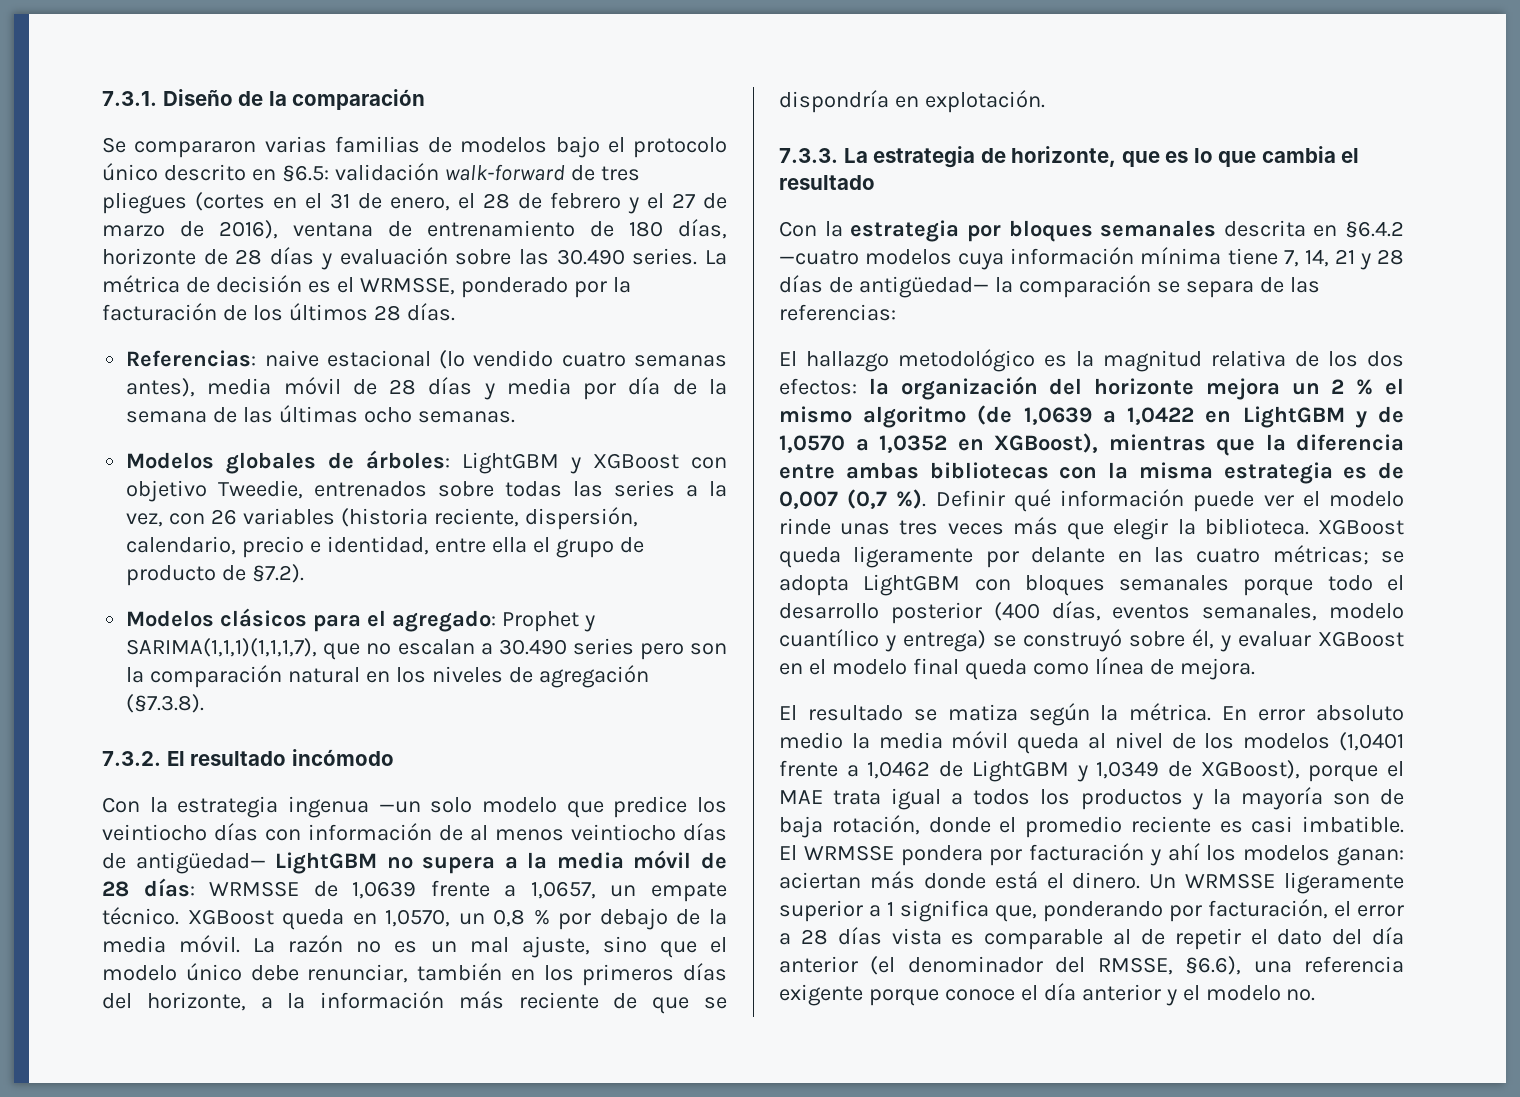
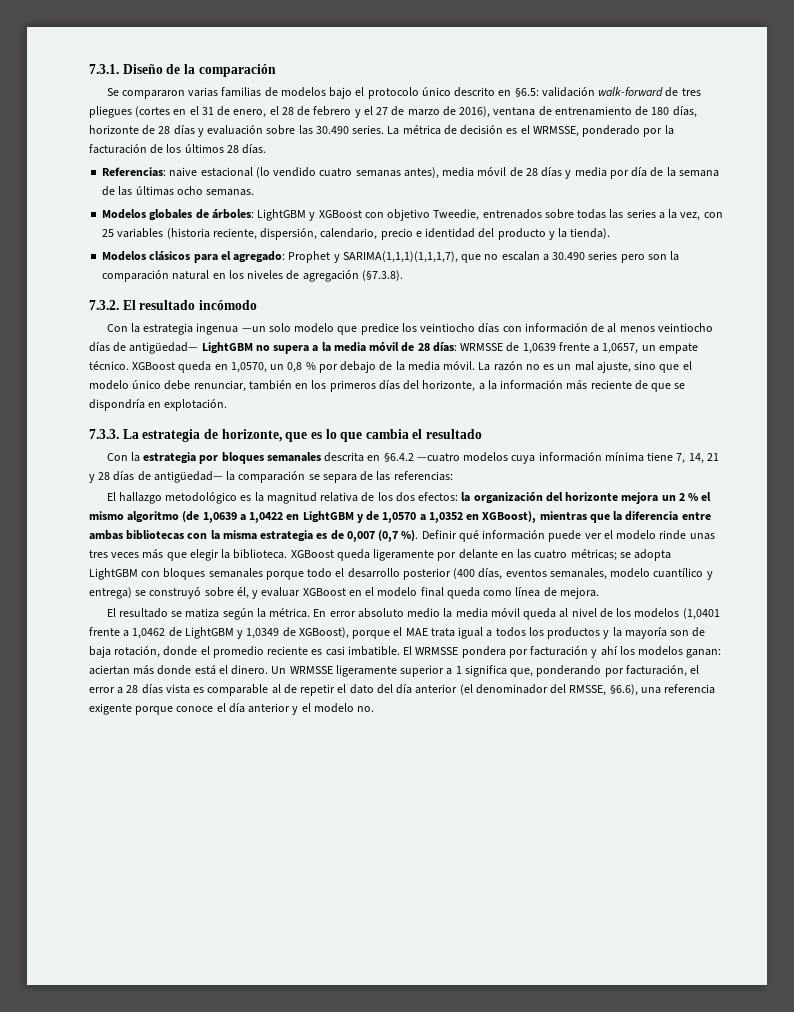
- Modelos globales de árboles: LightGBM y XGBoost con objetivo Tweedie, entrenados sobre todas las series a la vez, con 26 variables (historia reciente, dispersión, calendario, precio e identidad, entre ella el grupo de producto de §7.2).
+ Modelos globales de árboles: LightGBM y XGBoost con objetivo Tweedie, entrenados sobre todas las series a la vez, con 25 variables (historia reciente, dispersión, calendario, precio e identidad del producto y la tienda).

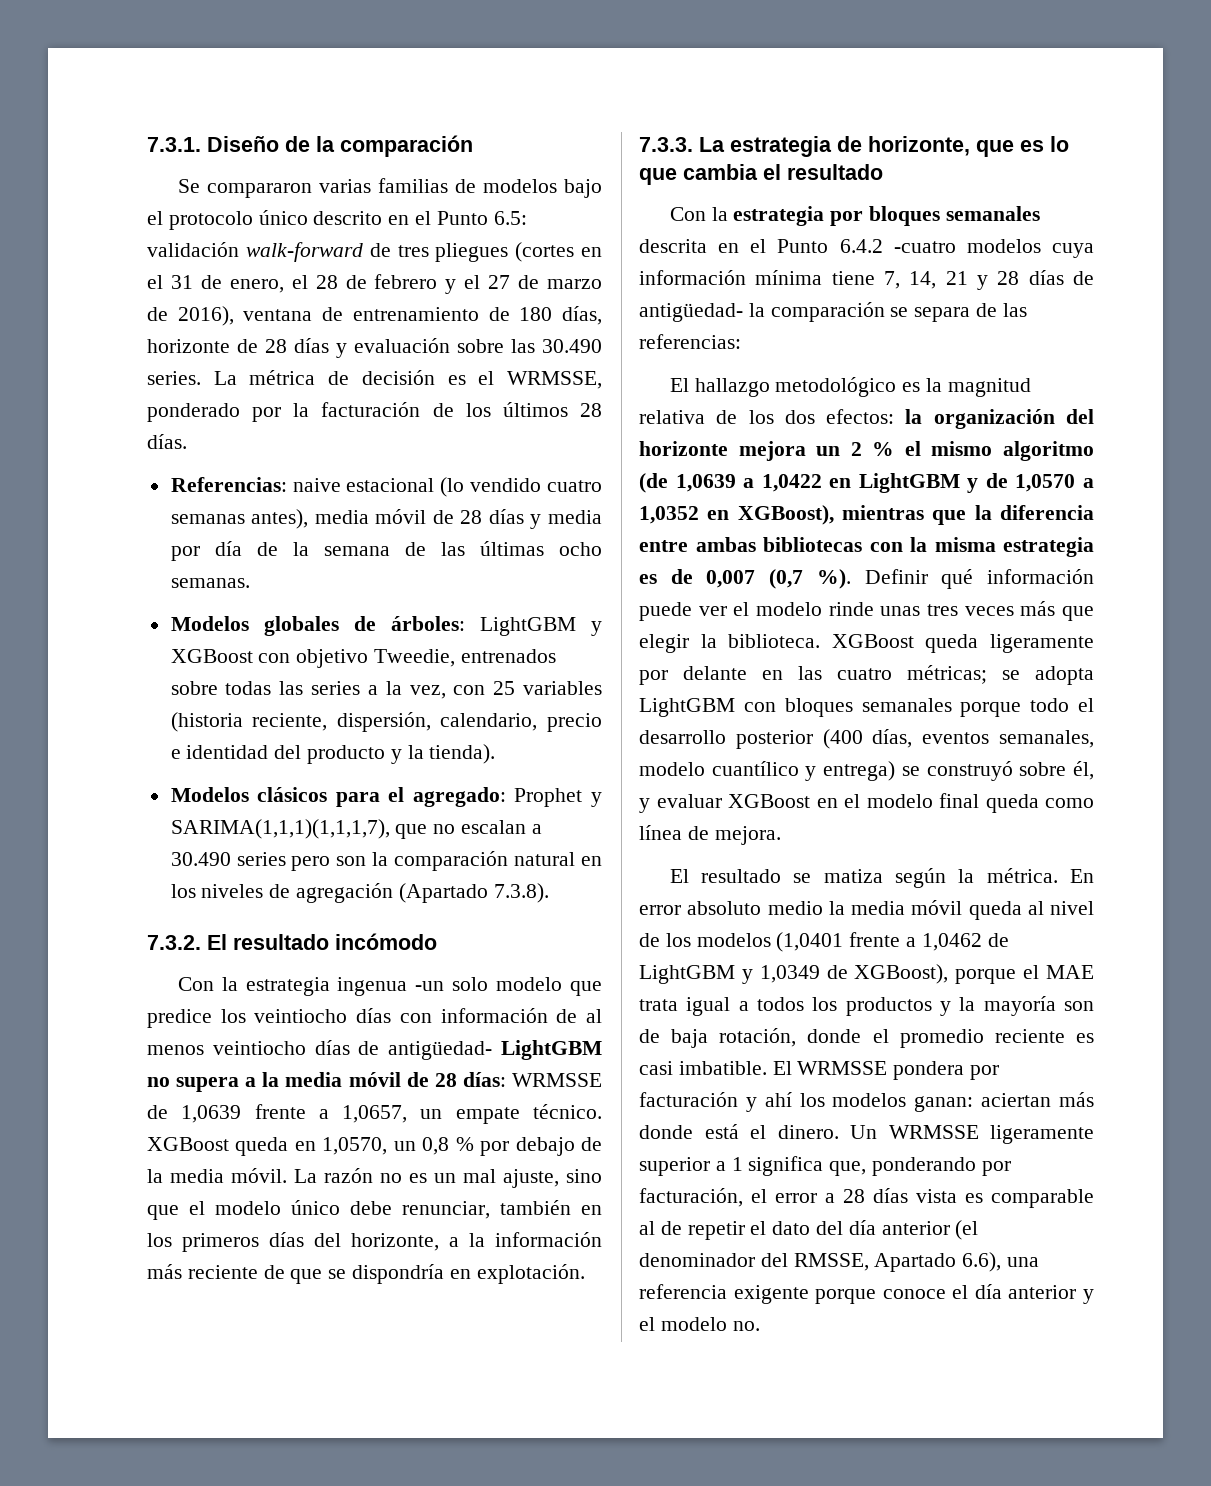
- Se compararon varias familias de modelos bajo el protocolo único descrito en §6.5: validación walk-forward de tres pliegues (cortes en el 31 de enero, el 28 de febrero y el 27 de marzo de 2016), ventana de entrenamiento de 180 días, horizonte de 28 días y evaluación sobre las 30.490 series.
+ Se compararon varias familias de modelos bajo el protocolo único descrito en el Punto 6.5: validación walk-forward de tres pliegues (cortes en el 31 de enero, el 28 de febrero y el 27 de marzo de 2016), ventana de entrenamiento de 180 días, horizonte de 28 días y evaluación sobre las 30.490 series.
- Modelos clásicos para el agregado: Prophet y SARIMA(1,1,1)(1,1,1,7), que no escalan a 30.490 series pero son la comparación natural en los niveles de agregación (§7.3.8).
+ Modelos clásicos para el agregado: Prophet y SARIMA(1,1,1)(1,1,1,7), que no escalan a 30.490 series pero son la comparación natural en los niveles de agregación (Apartado 7.3.8).
- Con la estrategia ingenua —un solo modelo que predice los veintiocho días con información de al menos veintiocho días de antigüedad— LightGBM no supera a la media móvil de 28 días: WRMSSE de 1,0639 frente a 1,0657, un empate técnico.
+ Con la estrategia ingenua -un solo modelo que predice los veintiocho días con información de al menos veintiocho días de antigüedad- LightGBM no supera a la media móvil de 28 días: WRMSSE de 1,0639 frente a 1,0657, un empate técnico.
- Con la estrategia por bloques semanales descrita en §6.4.2 —cuatro modelos cuya información mínima tiene 7, 14, 21 y 28 días de antigüedad— la comparación se separa de las referencias:
+ Con la estrategia por bloques semanales descrita en el Punto 6.4.2 -cuatro modelos cuya información mínima tiene 7, 14, 21 y 28 días de antigüedad- la comparación se separa de las referencias:
- Un WRMSSE ligeramente superior a 1 significa que, ponderando por facturación, el error a 28 días vista es comparable al de repetir el dato del día anterior (el denominador del RMSSE, §6.6), una referencia exigente porque conoce el día anterior y el modelo no.
+ Un WRMSSE ligeramente superior a 1 significa que, ponderando por facturación, el error a 28 días vista es comparable al de repetir el dato del día anterior (el denominador del RMSSE, Apartado 6.6), una referencia exigente porque conoce el día anterior y el modelo no.

